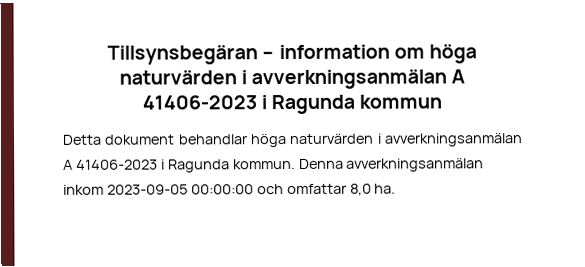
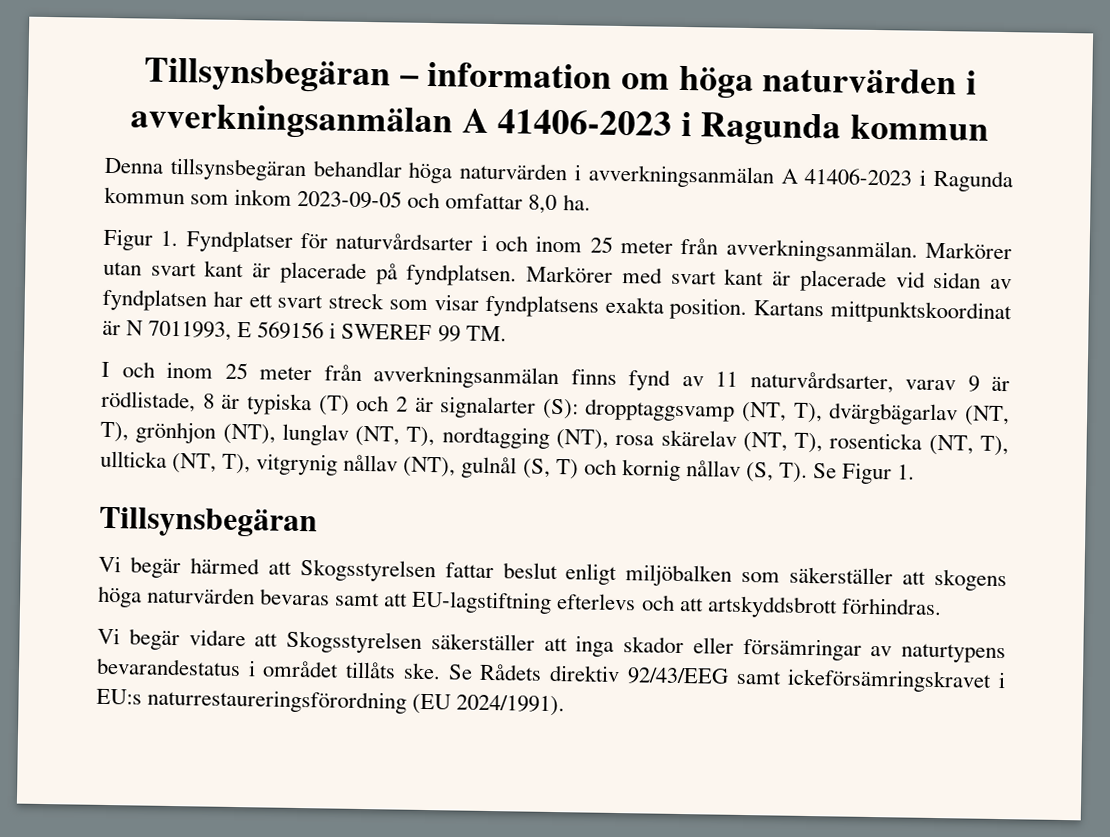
- Detta dokument behandlar höga naturvärden i avverkningsanmälan A 41406-2023 i Ragunda kommun. Denna avverkningsanmälan inkom 2023-09-05 00:00:00 och omfattar 8,0 ha.
+ Denna tillsynsbegäran behandlar höga naturvärden i avverkningsanmälan A 41406-2023 i Ragunda kommun som inkom 2023-09-05 och omfattar 8,0 ha.
+ Figur 1. Fyndplatser för naturvårdsarter i och inom 25 meter från avverkningsanmälan. Markörer utan svart kant är placerade på fyndplatsen. Markörer med svart kant är placerade vid sidan av fyndplatsen har ett svart streck som visar fyndplatsens exakta position. Kartans mittpunktskoordinat är N 7011993, E 569156 i SWEREF 99 TM.
+ I och inom 25 meter från avverkningsanmälan finns fynd av 11 naturvårdsarter, varav 9 är rödlistade, 8 är typiska (T) och 2 är signalarter (S): dropptaggsvamp (NT, T), dvärgbägarlav (NT, T), grönhjon (NT), lunglav (NT, T), nordtagging (NT), rosa skärelav (NT, T), rosenticka (NT, T), ullticka (NT, T), vitgrynig nållav (NT), gulnål (S, T) och kornig nållav (S, T). Se Figur 1.
+ Tillsynsbegäran
+ Vi begär härmed att Skogsstyrelsen fattar beslut enligt miljöbalken som säkerställer att skogens höga naturvärden bevaras samt att EU-lagstiftning efterlevs och att artskyddsbrott förhindras.
+ Vi begär vidare att Skogsstyrelsen säkerställer att inga skador eller försämringar av naturtypens bevarandestatus i området tillåts ske. Se Rådets direktiv 92/43/EEG samt ickeförsämringskravet i EU:s naturrestaureringsförordning (EU 2024/1991).

